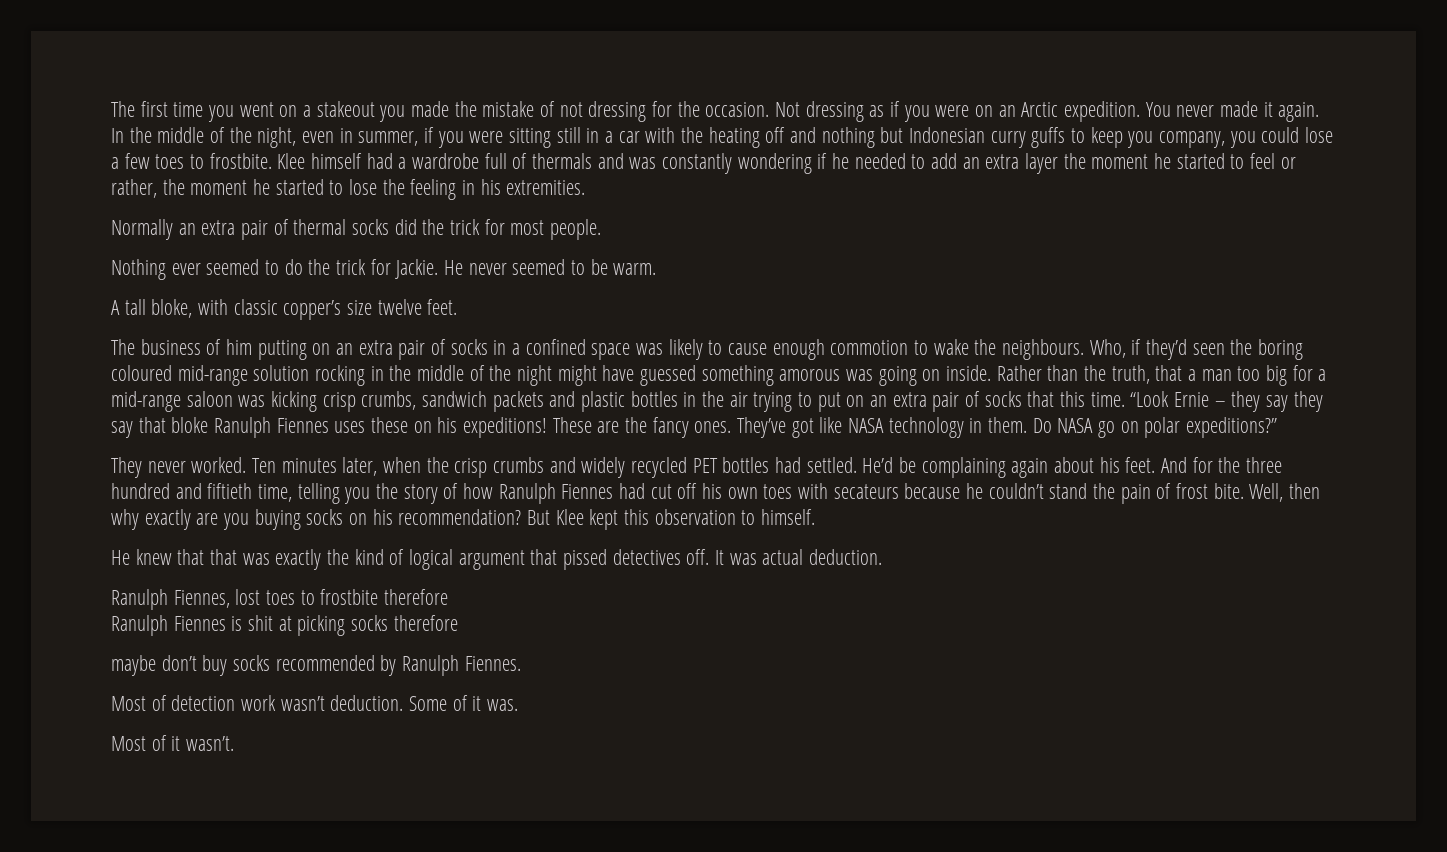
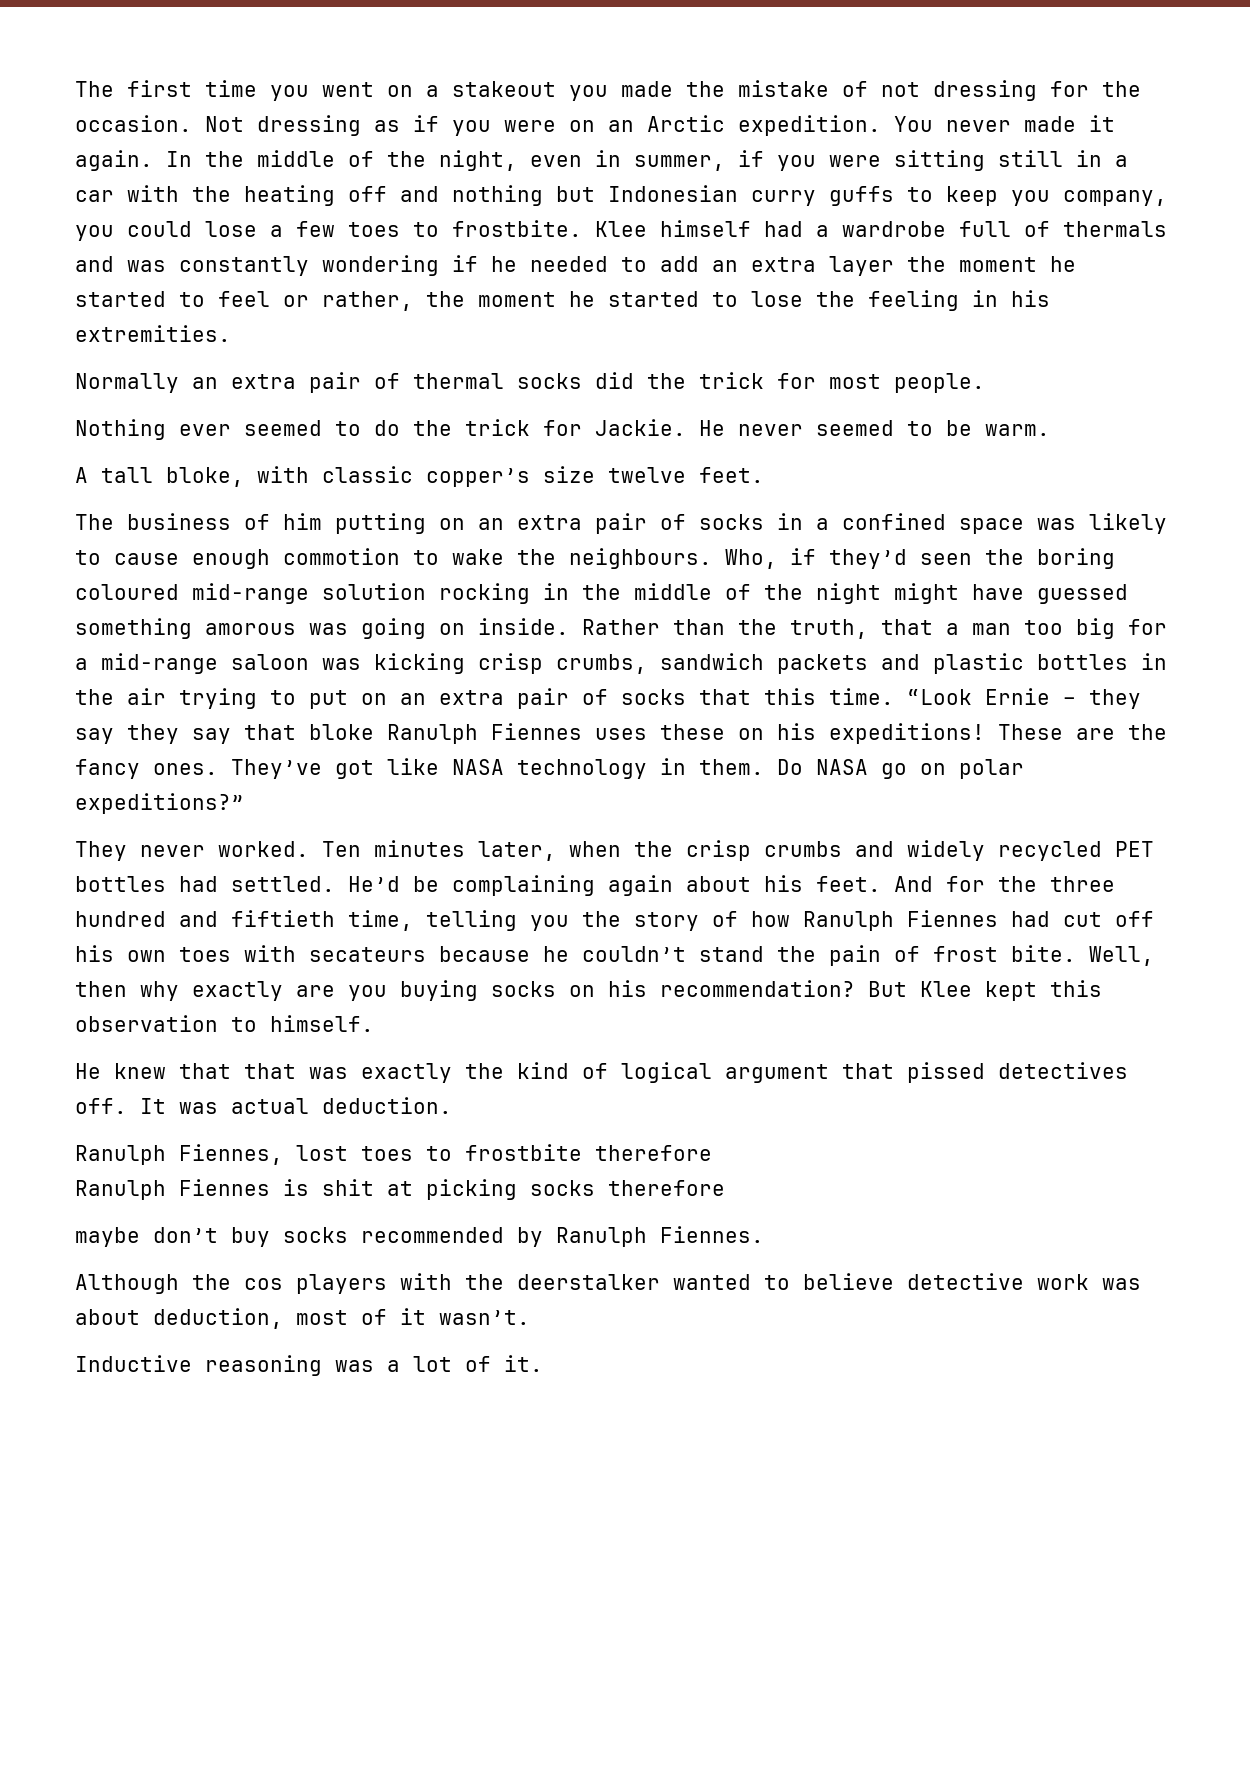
- Most of detection work wasn’t deduction. Some of it was.
- Most of it wasn’t.
+ Although the cos players with the deerstalker wanted to believe detective work was about deduction, most of it wasn’t.
+ Inductive reasoning was a lot of it.

